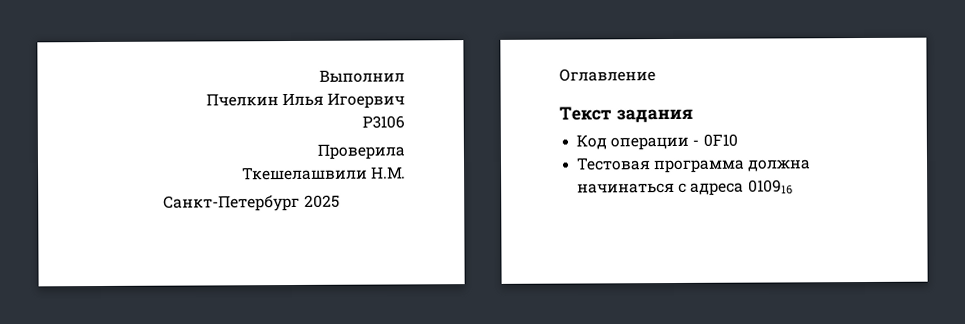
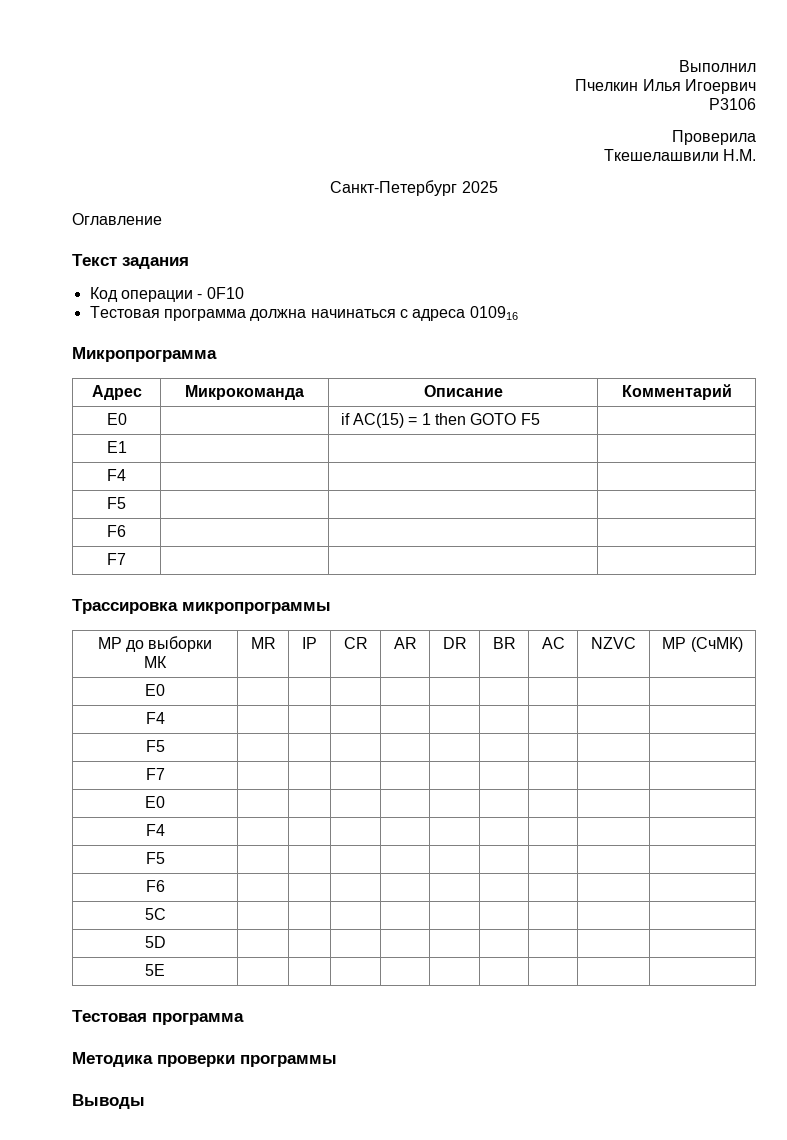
+ Микропрограмма
+ Адрес | Микрокоманда | Описание | Комментарий
+ E0 | | if AC(15) = 1 then GOTO F5 |
+ E1 | | |
+ F4 | | |
+ F5 | | |
+ F6 | | |
+ F7 | | |
+ Трассировка микропрограммы
+ МР до выборки МК | MR | IP | CR | AR | DR | BR | AC | NZVC | MP (СчМК)
+ E0 | | | | | | | | |
+ F4 | | | | | | | | |
+ F5 | | | | | | | | |
+ F7 | | | | | | | | |
+ E0 | | | | | | | | |
+ F4 | | | | | | | | |
+ F5 | | | | | | | | |
+ F6 | | | | | | | | |
+ 5C | | | | | | | | |
+ 5D | | | | | | | | |
+ 5E | | | | | | | | |
+ Тестовая программа
+ Методика проверки программы
+ Выводы

